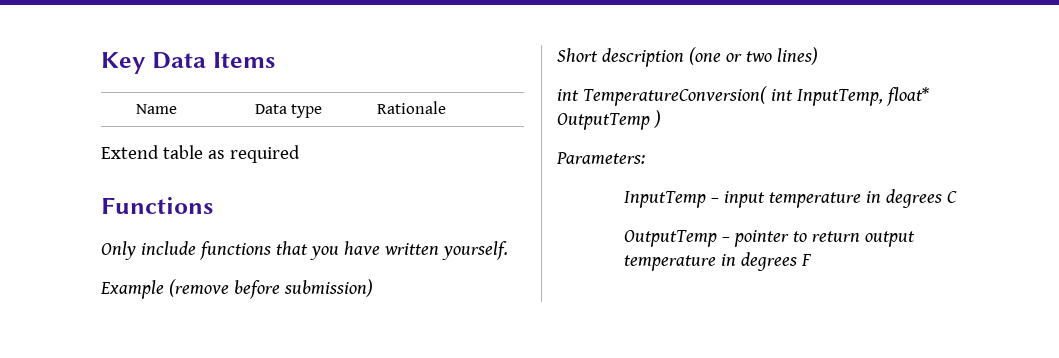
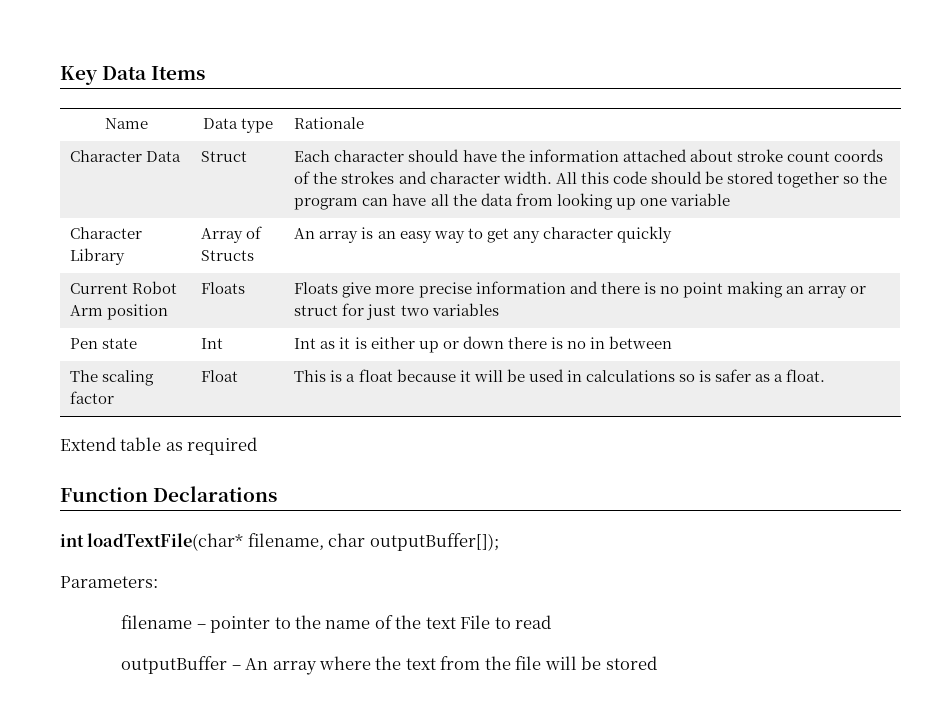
+ Character Data | Struct | Each character should have the information attached about stroke count coords of the strokes and character width. All this code should be stored together so the program can have all the data from looking up one variable
+ Character Library | Array of Structs | An array is an easy way to get any character quickly
+ Current Robot Arm position | Floats | Floats give more precise information and there is no point making an array or struct for just two variables
+ Pen state | Int | Int as it is either up or down there is no in between
+ The scaling factor | Float | This is a float because it will be used in calculations so is safer as a float.
  Extend table as required
- Functions
- Only include functions that you have written yourself.
- Example (remove before submission)
- Short description (one or two lines)
- int TemperatureConversion( int InputTemp, float* OutputTemp )
+ Function Declarations
+ int loadTextFile(char* filename, char outputBuffer[]);
  Parameters:
- InputTemp – input temperature in degrees C
- OutputTemp – pointer to return output temperature in degrees F
+ filename – pointer to the name of the text File to read
+ outputBuffer – An array where the text from the file will be stored

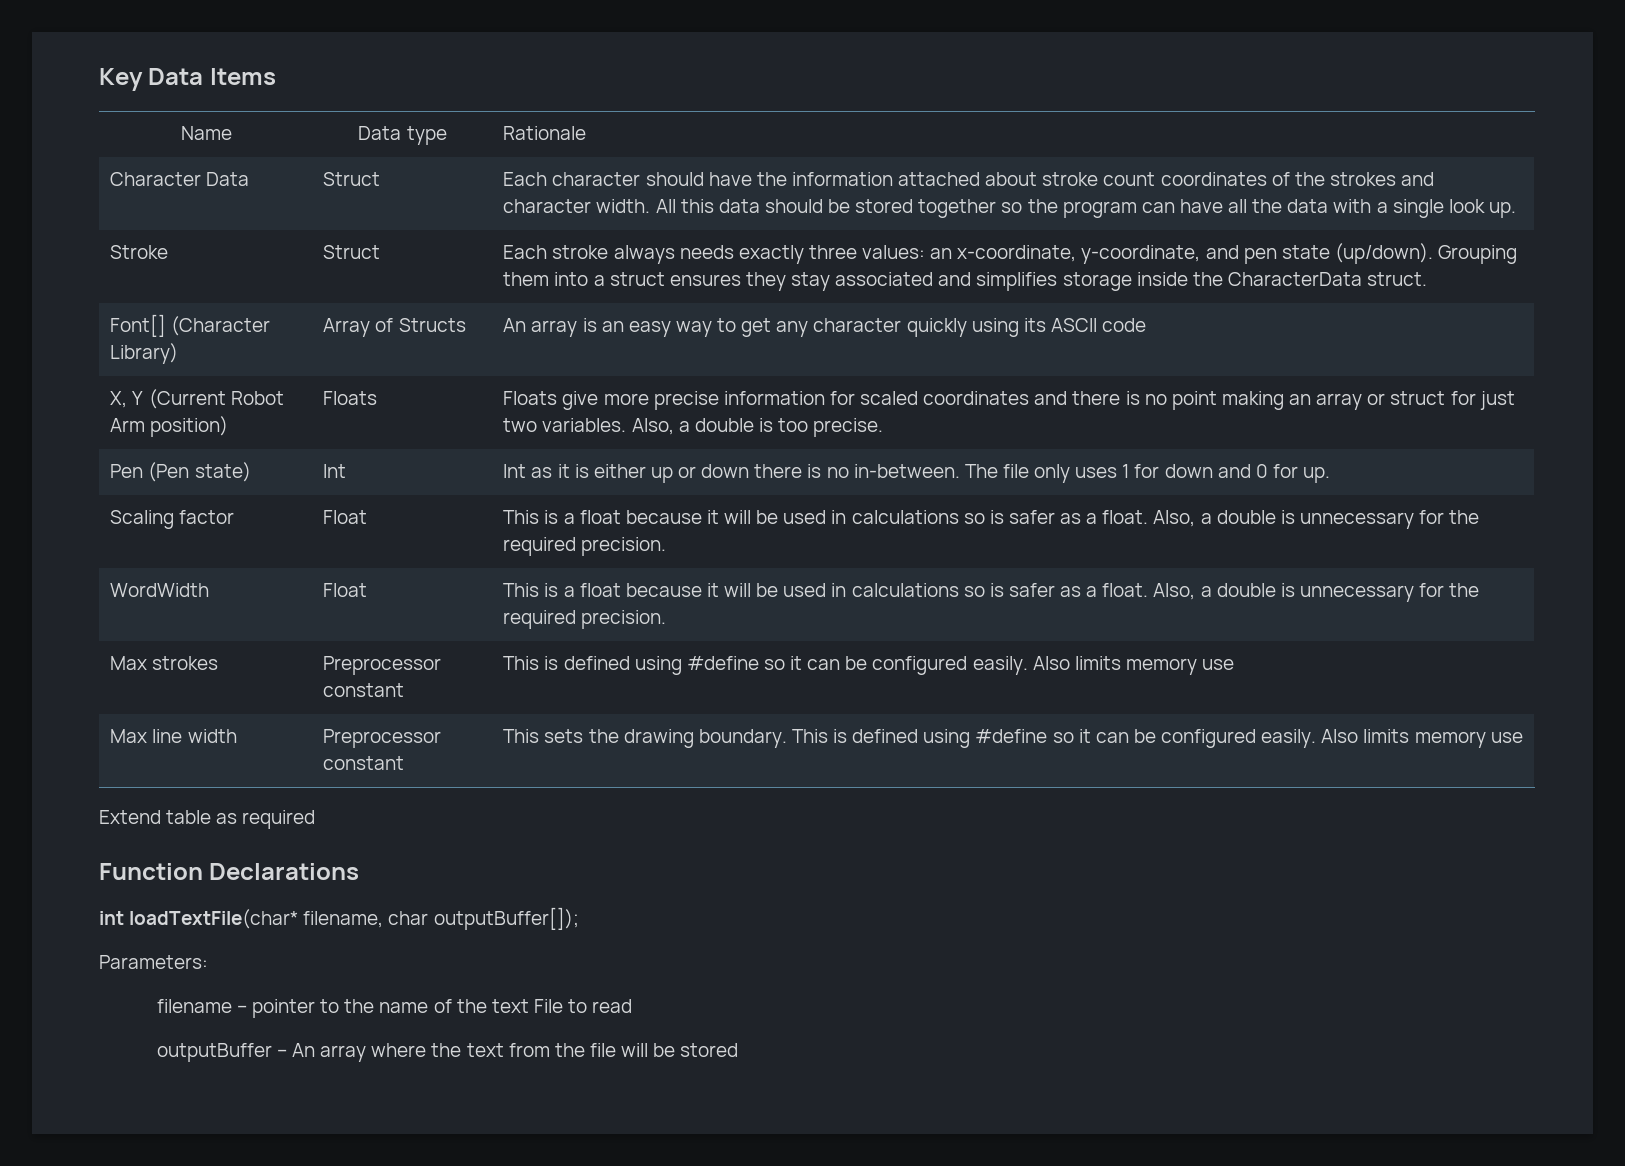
- Character Data | Struct | Each character should have the information attached about stroke count coords of the strokes and character width. All this code should be stored together so the program can have all the data from looking up one variable
- Character Library | Array of Structs | An array is an easy way to get any character quickly
- Current Robot Arm position | Floats | Floats give more precise information and there is no point making an array or struct for just two variables
+ Character Data | Struct | Each character should have the information attached about stroke count coordinates of the strokes and character width. All this data should be stored together so the program can have all the data with a single look up.
+ Stroke | Struct | Each stroke always needs exactly three values: an x-coordinate, y-coordinate, and pen state (up/down). Grouping them into a struct ensures they stay associated and simplifies storage inside the CharacterData struct.
+ Font[] (Character Library) | Array of Structs | An array is an easy way to get any character quickly using its ASCII code
+ X, Y (Current Robot Arm position) | Floats | Floats give more precise information for scaled coordinates and there is no point making an array or struct for just two variables. Also, a double is too precise.
- Pen state | Int | Int as it is either up or down there is no in between
- The scaling factor | Float | This is a float because it will be used in calculations so is safer as a float.
+ Pen (Pen state) | Int | Int as it is either up or down there is no in-between. The file only uses 1 for down and 0 for up.
+ Scaling factor | Float | This is a float because it will be used in calculations so is safer as a float. Also, a double is unnecessary for the required precision.
+ WordWidth | Float | This is a float because it will be used in calculations so is safer as a float. Also, a double is unnecessary for the required precision.
+ Max strokes | Preprocessor constant | This is defined using #define so it can be configured easily. Also limits memory use
+ Max line width | Preprocessor constant | This sets the drawing boundary. This is defined using #define so it can be configured easily. Also limits memory use

